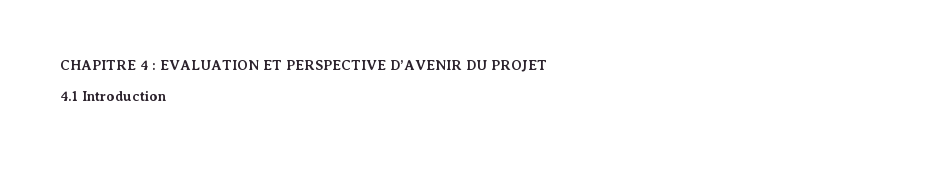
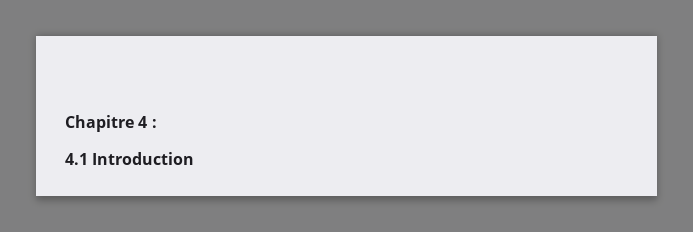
- CHAPITRE 4 : EVALUATION ET PERSPECTIVE D’AVENIR DU PROJET
+ Chapitre 4 :

